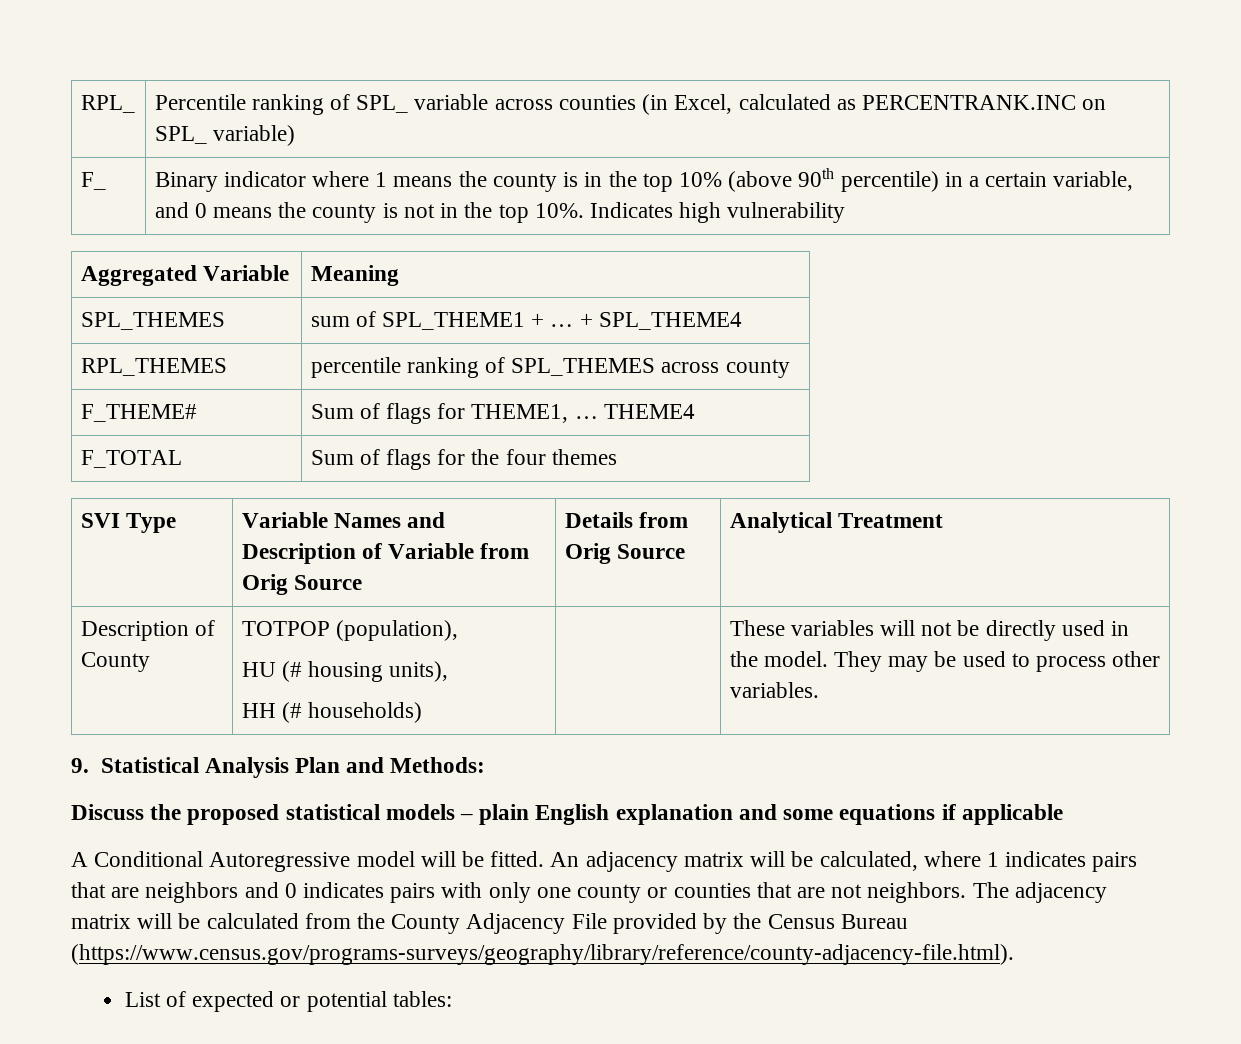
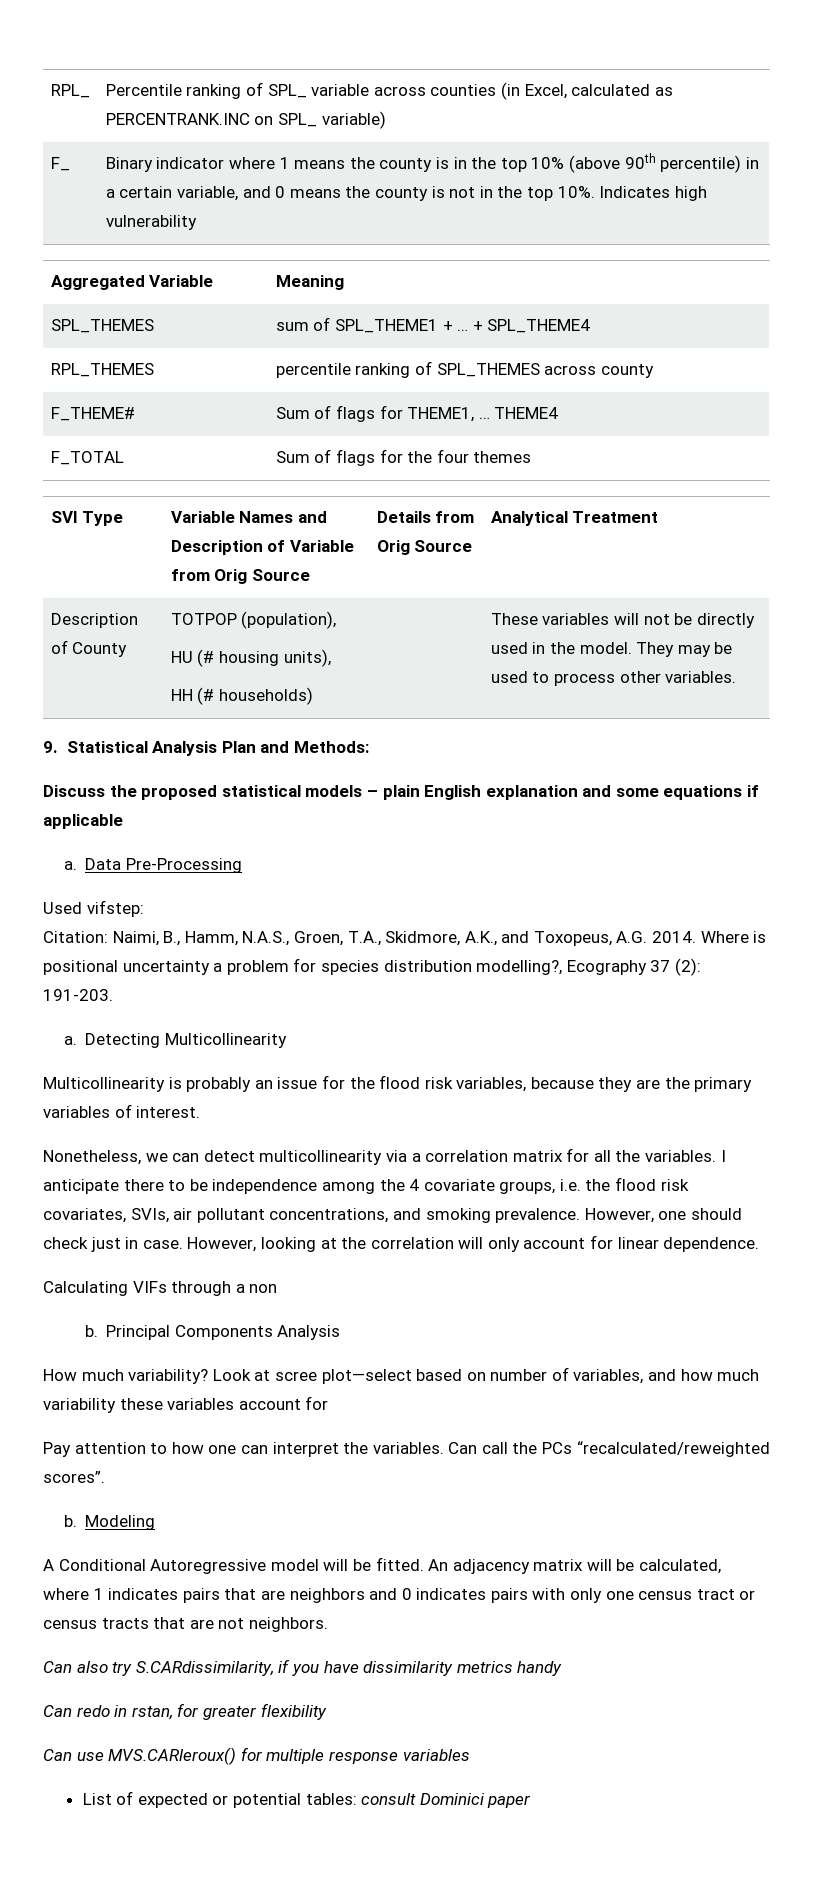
+ a. Data Pre-Processing
+ Used vifstep:
+ Citation: Naimi, B., Hamm, N.A.S., Groen, T.A., Skidmore, A.K., and Toxopeus, A.G. 2014. Where is positional uncertainty a problem for species distribution modelling?, Ecography 37 (2): 191-203.
+ a. Detecting Multicollinearity
+ Multicollinearity is probably an issue for the flood risk variables, because they are the primary variables of interest.
+ Nonetheless, we can detect multicollinearity via a correlation matrix for all the variables. I anticipate there to be independence among the 4 covariate groups, i.e. the flood risk covariates, SVIs, air pollutant concentrations, and smoking prevalence. However, one should check just in case. However, looking at the correlation will only account for linear dependence.
+ Calculating VIFs through a non
+ b. Principal Components Analysis
+ How much variability? Look at scree plot—select based on number of variables, and how much variability these variables account for
+ Pay attention to how one can interpret the variables. Can call the PCs “recalculated/reweighted scores”.
+ b. Modeling
- An adjacency matrix will be calculated, where 1 indicates pairs that are neighbors and 0 indicates pairs with only one county or counties that are not neighbors. The adjacency matrix will be calculated from the County Adjacency File provided by the Census Bureau (https://www.census.gov/programs-surveys/geography/library/reference/county-adjacency-file.html).
+ An adjacency matrix will be calculated, where 1 indicates pairs that are neighbors and 0 indicates pairs with only one census tract or census tracts that are not neighbors.
+ Can also try S.CARdissimilarity, if you have dissimilarity metrics handy
+ Can redo in rstan, for greater flexibility
+ Can use MVS.CARleroux() for multiple response variables
- List of expected or potential tables:
+ List of expected or potential tables: consult Dominici paper

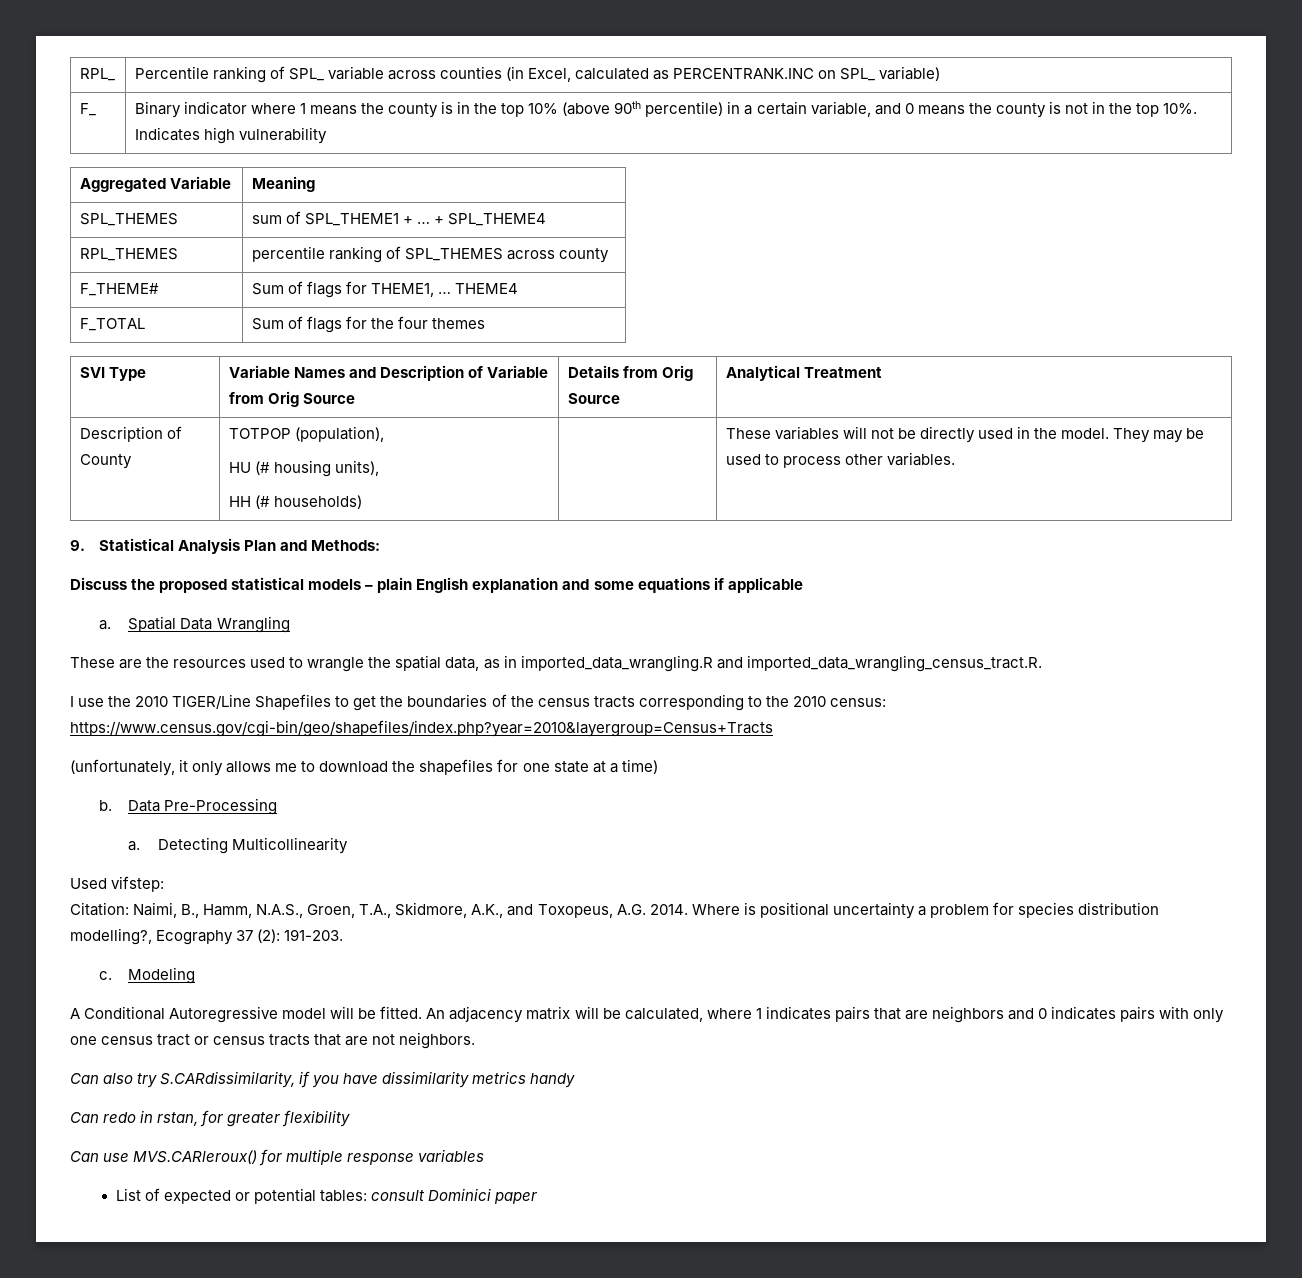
+ Spatial Data Wrangling
+ These are the resources used to wrangle the spatial data, as in imported_data_wrangling.R and imported_data_wrangling_census_tract.R.
+ I use the 2010 TIGER/Line Shapefiles to get the boundaries of the census tracts corresponding to the 2010 census: https://www.census.gov/cgi-bin/geo/shapefiles/index.php?year=2010&layergroup=Census+Tracts
+ (unfortunately, it only allows me to download the shapefiles for one state at a time)
+ b.
+ a. Detecting Multicollinearity
- a. Detecting Multicollinearity
- Multicollinearity is probably an issue for the flood risk variables, because they are the primary variables of interest.
- Nonetheless, we can detect multicollinearity via a correlation matrix for all the variables. I anticipate there to be independence among the 4 covariate groups, i.e. the flood risk covariates, SVIs, air pollutant concentrations, and smoking prevalence. However, one should check just in case. However, looking at the correlation will only account for linear dependence.
- Calculating VIFs through a non
- b. Principal Components Analysis
- How much variability? Look at scree plot—select based on number of variables, and how much variability these variables account for
- Pay attention to how one can interpret the variables. Can call the PCs “recalculated/reweighted scores”.
- b.
+ c.

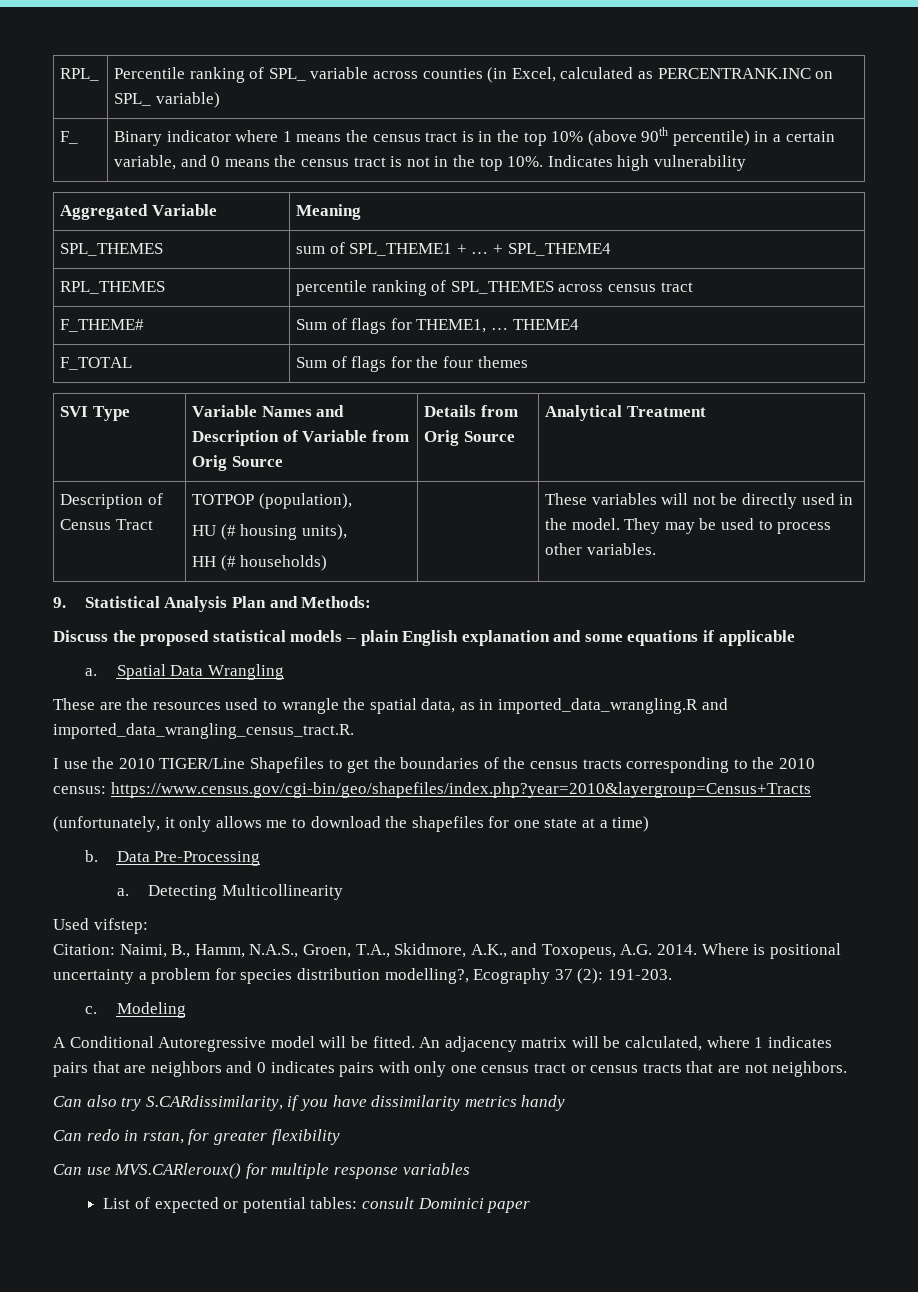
- F_ | Binary indicator where 1 means the county is in the top 10% (above 90th percentile) in a certain variable, and 0 means the county is not in the top 10%. Indicates high vulnerability
+ F_ | Binary indicator where 1 means the census tract is in the top 10% (above 90th percentile) in a certain variable, and 0 means the census tract is not in the top 10%. Indicates high vulnerability
- RPL_THEMES | percentile ranking of SPL_THEMES across county
+ RPL_THEMES | percentile ranking of SPL_THEMES across census tract
- Description of County | TOTPOP (population),
+ Description of Census Tract | TOTPOP (population),

